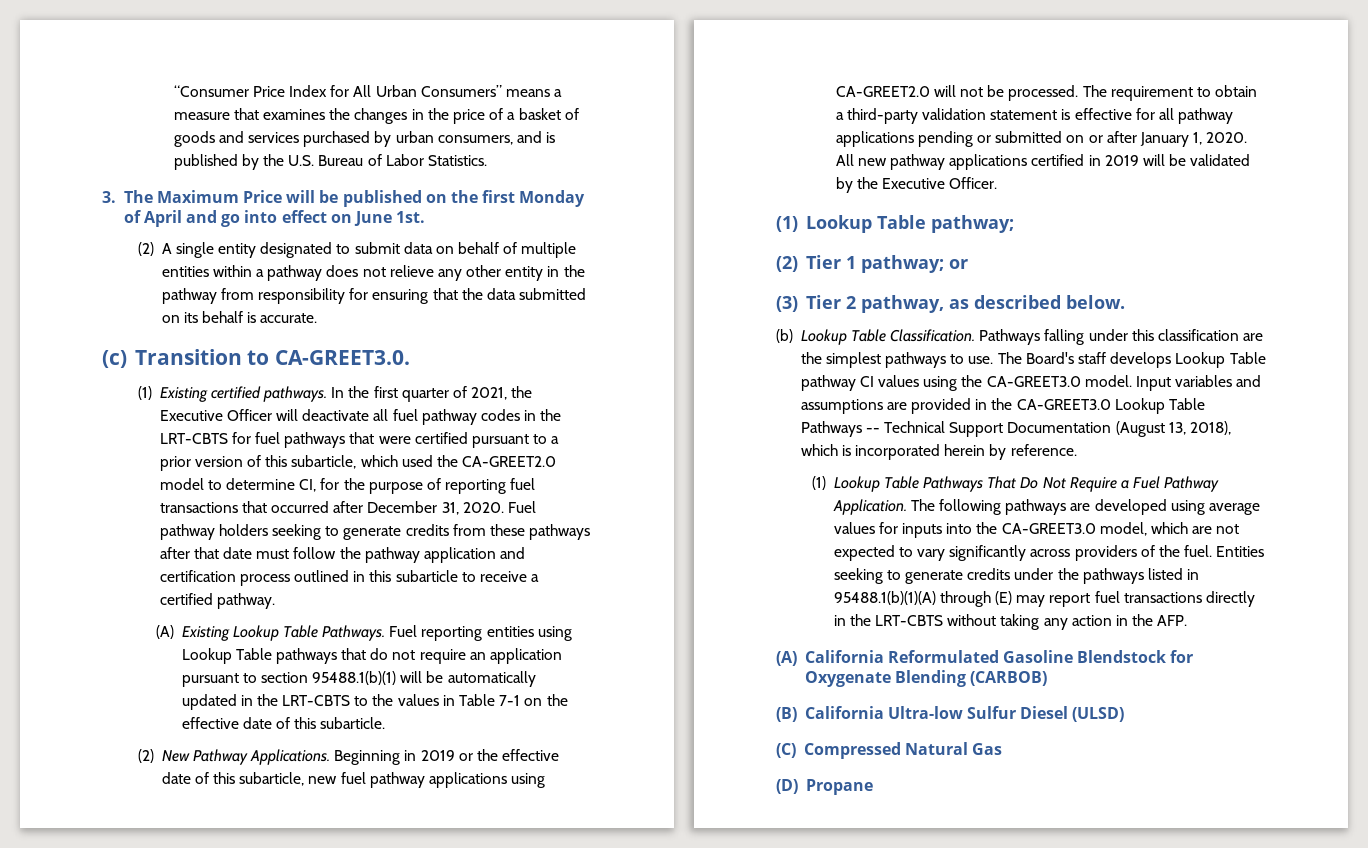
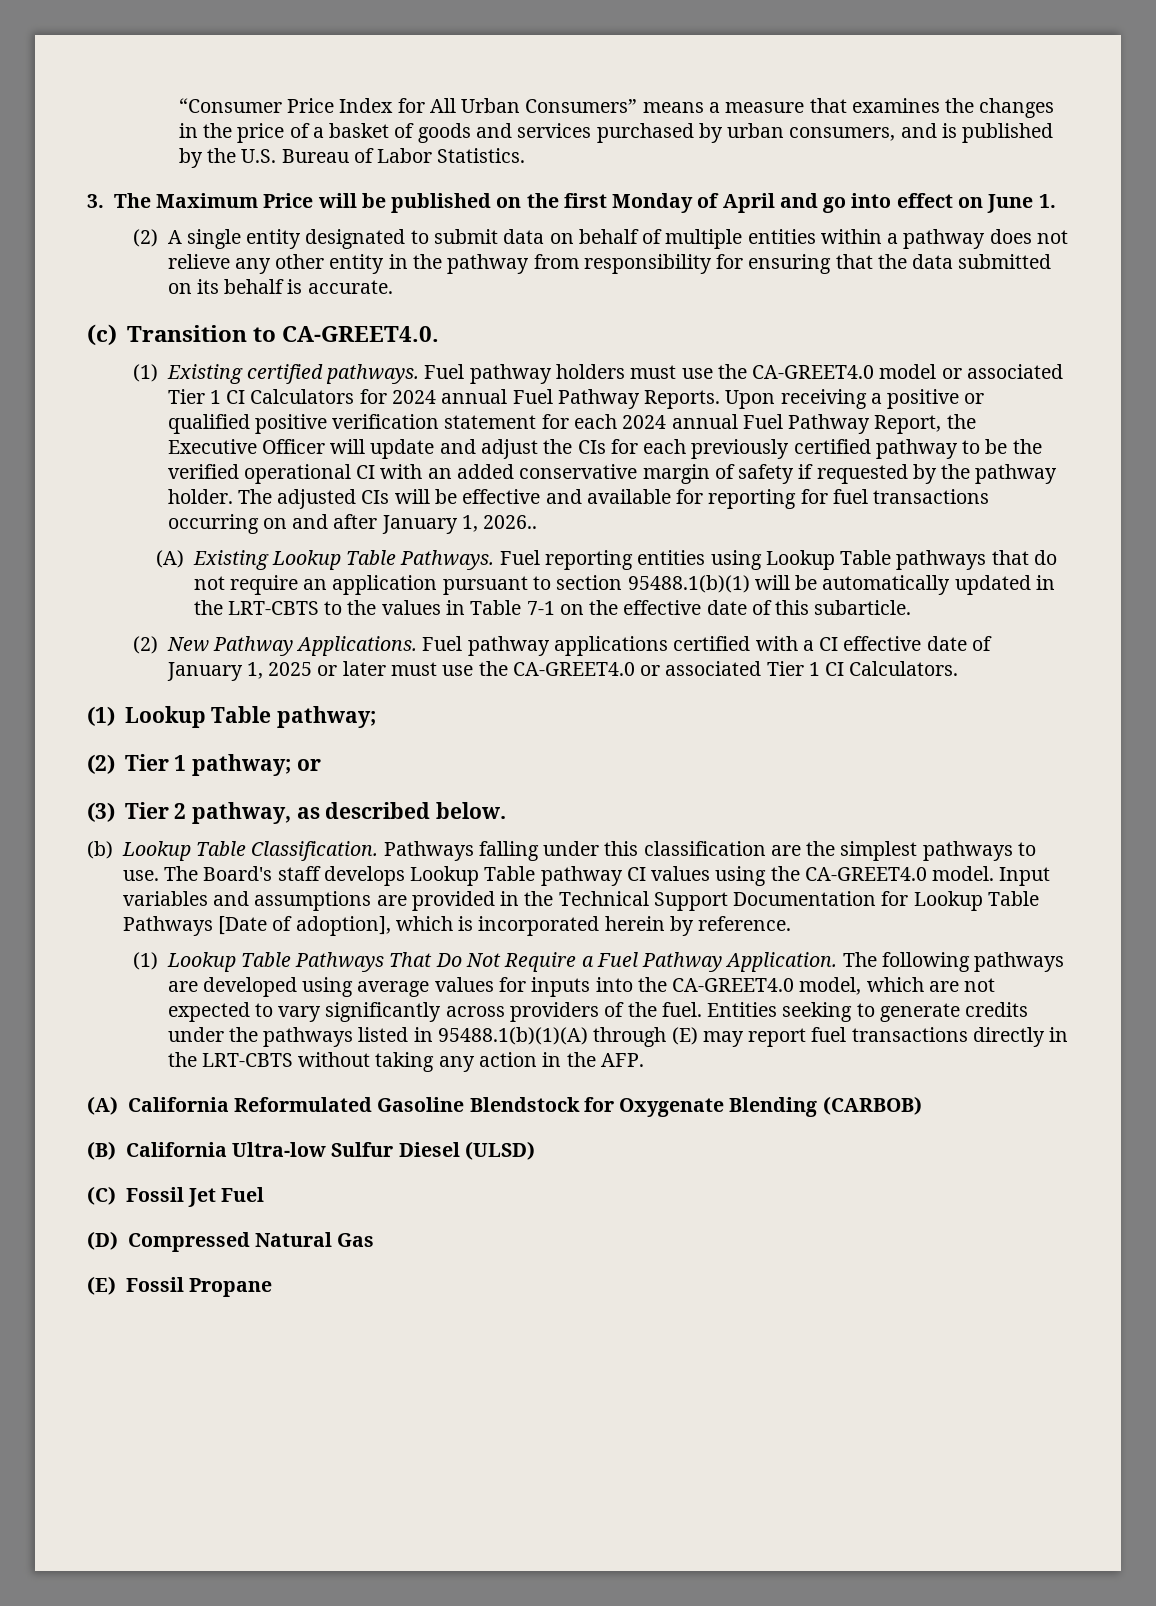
- 3. The Maximum Price will be published on the first Monday of April and go into effect on June 1st.
+ 3. The Maximum Price will be published on the first Monday of April and go into effect on June 1.
- (c) Transition to CA-GREET3.0.
+ (c) Transition to CA-GREET4.0.
- In the first quarter of 2021, the Executive Officer will deactivate all fuel pathway codes in the LRT-CBTS for fuel pathways that were certified pursuant to a prior version of this subarticle, which used the CA-GREET2.0 model to determine CI, for the purpose of reporting fuel transactions that occurred after December 31, 2020. Fuel pathway holders seeking to generate credits from these pathways after that date must follow the pathway application and certification process outlined in this subarticle to receive a certified pathway.
+ Fuel pathway holders must use the CA-GREET4.0 model or associated Tier 1 CI Calculators for 2024 annual Fuel Pathway Reports. Upon receiving a positive or qualified positive verification statement for each 2024 annual Fuel Pathway Report, the Executive Officer will update and adjust the CIs for each previously certified pathway to be the verified operational CI with an added conservative margin of safety if requested by the pathway holder. The adjusted CIs will be effective and available for reporting for fuel transactions occurring on and after January 1, 2026..
- Beginning in 2019 or the effective date of this subarticle, new fuel pathway applications using CA-GREET2.0 will not be processed. The requirement to obtain a third-party validation statement is effective for all pathway applications pending or submitted on or after January 1, 2020. All new pathway applications certified in 2019 will be validated by the Executive Officer.
+ Fuel pathway applications certified with a CI effective date of January 1, 2025 or later must use the CA-GREET4.0 or associated Tier 1 CI Calculators.
- The Board's staff develops Lookup Table pathway CI values using the CA-GREET3.0 model.
+ The Board's staff develops Lookup Table pathway CI values using the CA-GREET4.0 model.
- Input variables and assumptions are provided in the CA-GREET3.0 Lookup Table Pathways -- Technical Support Documentation (August 13, 2018), which is incorporated herein by reference.
+ Input variables and assumptions are provided in the Technical Support Documentation for Lookup Table Pathways [Date of adoption], which is incorporated herein by reference.
- The following pathways are developed using average values for inputs into the CA-GREET3.0 model, which are not expected to vary significantly across providers of the fuel.
+ The following pathways are developed using average values for inputs into the CA-GREET4.0 model, which are not expected to vary significantly across providers of the fuel.
- (C) Compressed Natural Gas
+ (C) Fossil Jet Fuel
+ (D) Compressed Natural Gas
- (D) Propane
+ (E) Fossil Propane

